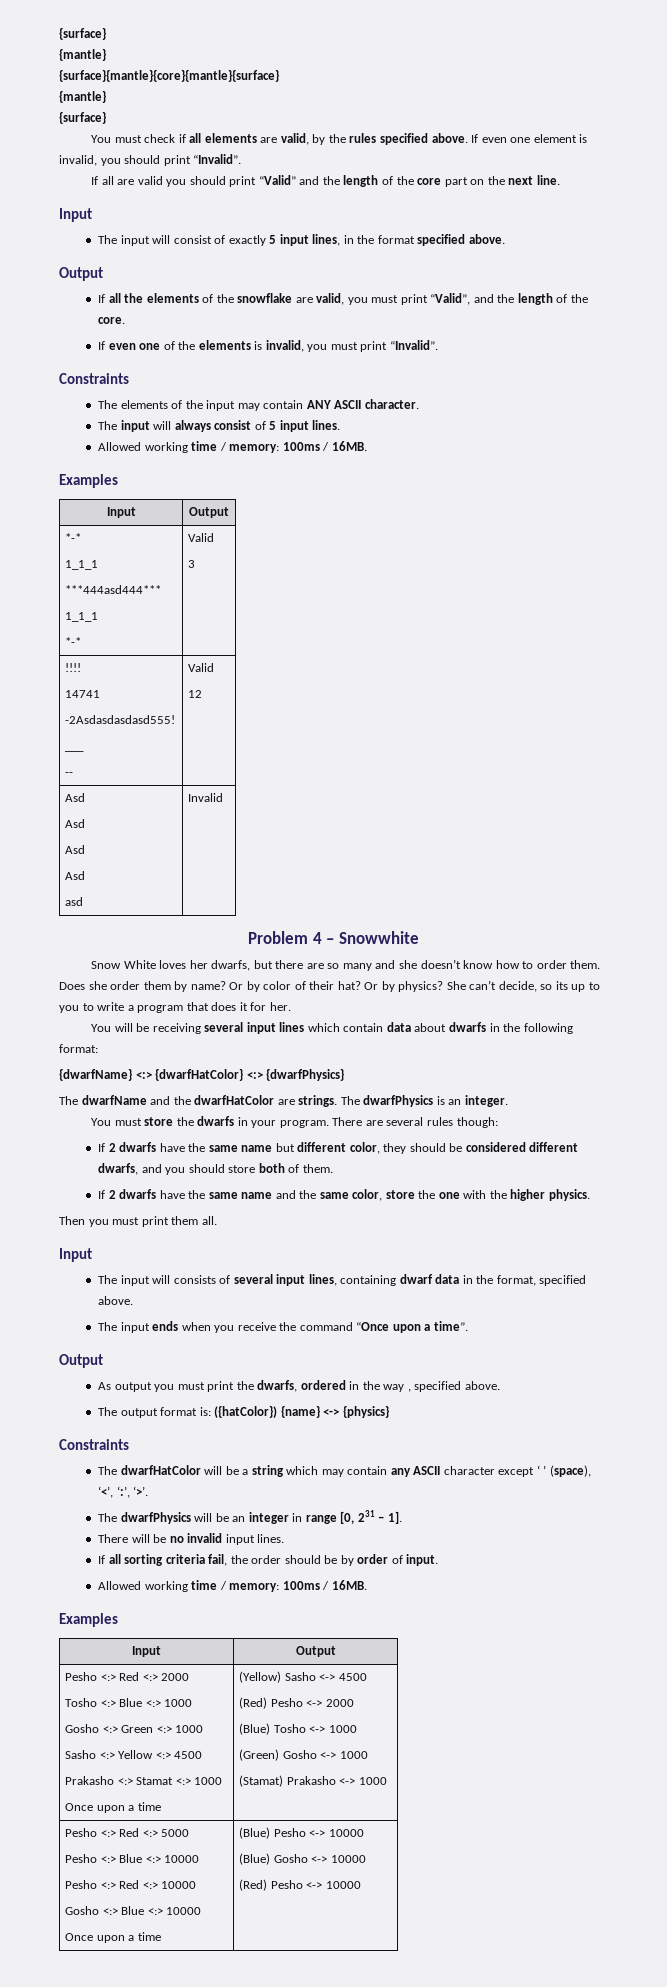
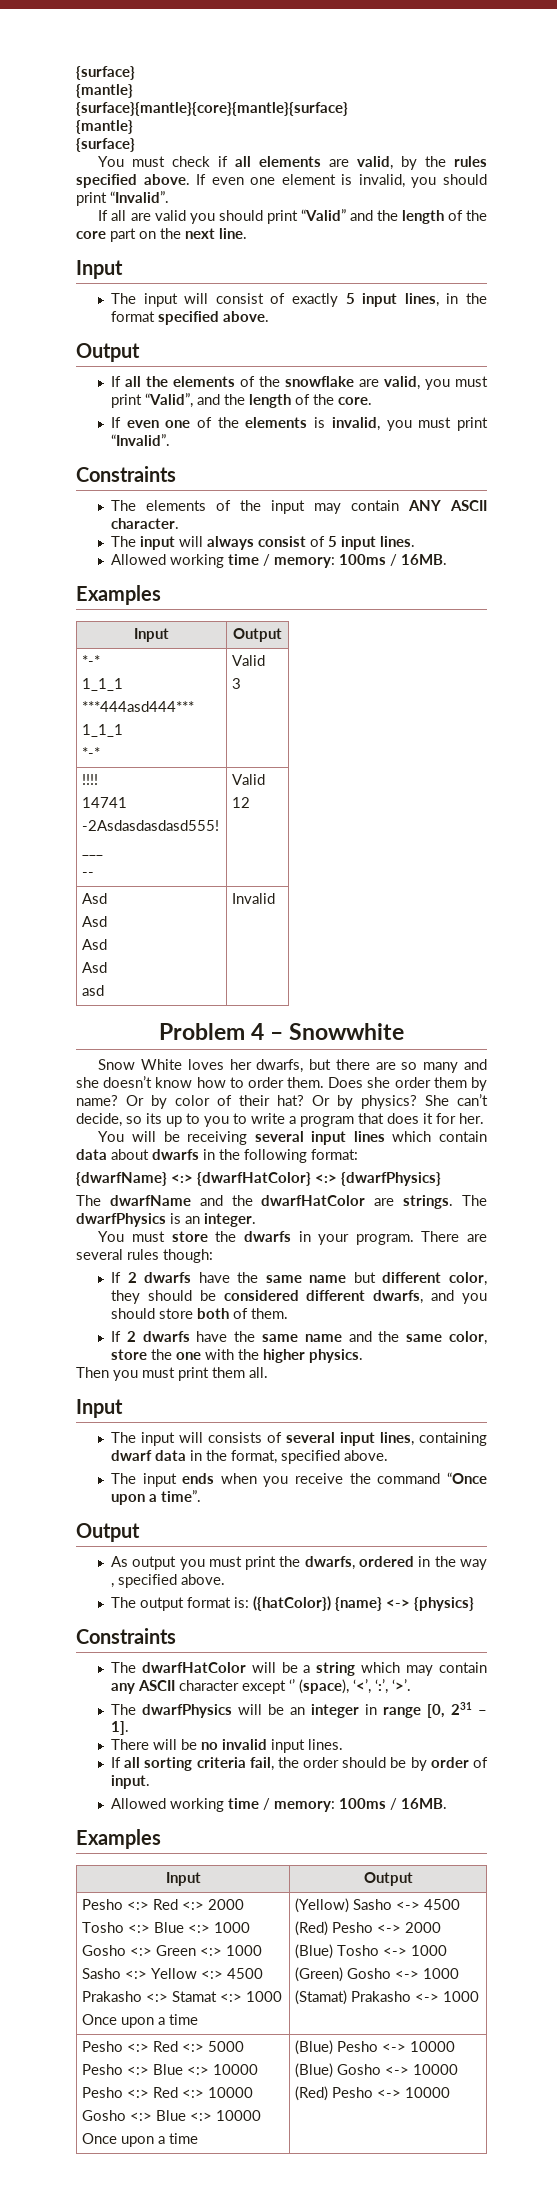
- The dwarfHatColor will be a string which may contain any ASCII character except ‘ ’ (space), ‘<’, ‘:’, ‘>’.
+ The dwarfHatColor will be a string which may contain any ASCII character except ‘’ (space), ‘<’, ‘:’, ‘>’.

